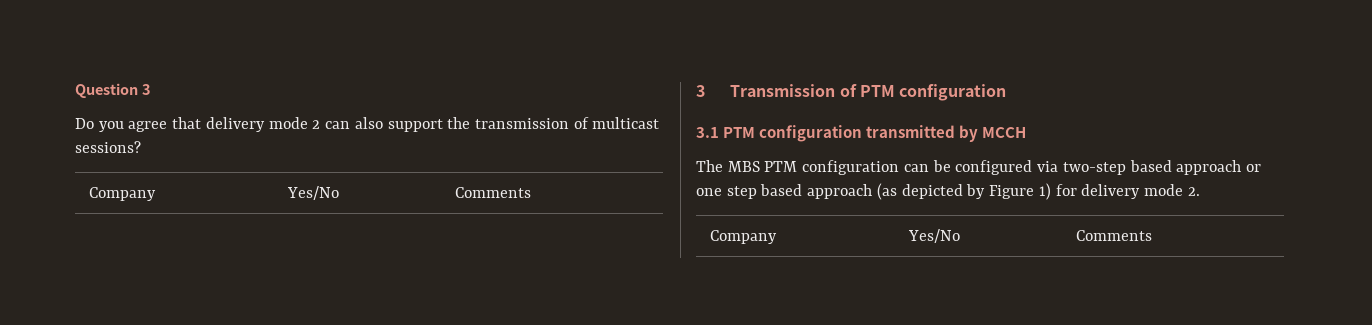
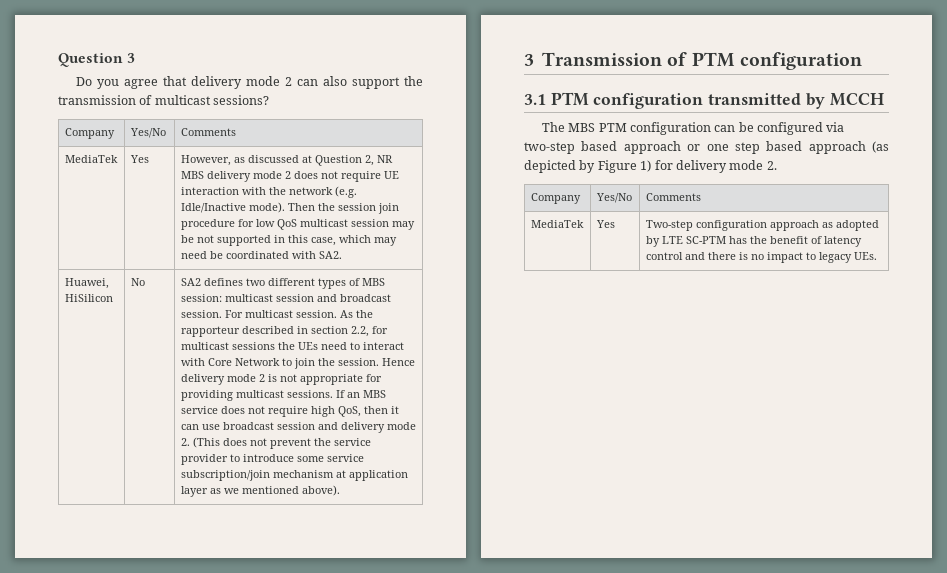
+ MediaTek | Yes | However, as discussed at Question 2, NR MBS delivery mode 2 does not require UE interaction with the network (e.g. Idle/Inactive mode). Then the session join procedure for low QoS multicast session may be not supported in this case, which may need be coordinated with SA2.
+ Huawei, HiSilicon | No | SA2 defines two different types of MBS session: multicast session and broadcast session. For multicast session. As the rapporteur described in section 2.2, for multicast sessions the UEs need to interact with Core Network to join the session. Hence delivery mode 2 is not appropriate for providing multicast sessions. If an MBS service does not require high QoS, then it can use broadcast session and delivery mode 2. (This does not prevent the service provider to introduce some service subscription/join mechanism at application layer as we mentioned above).
+ MediaTek | Yes | Two-step configuration approach as adopted by LTE SC-PTM has the benefit of latency control and there is no impact to legacy UEs.

